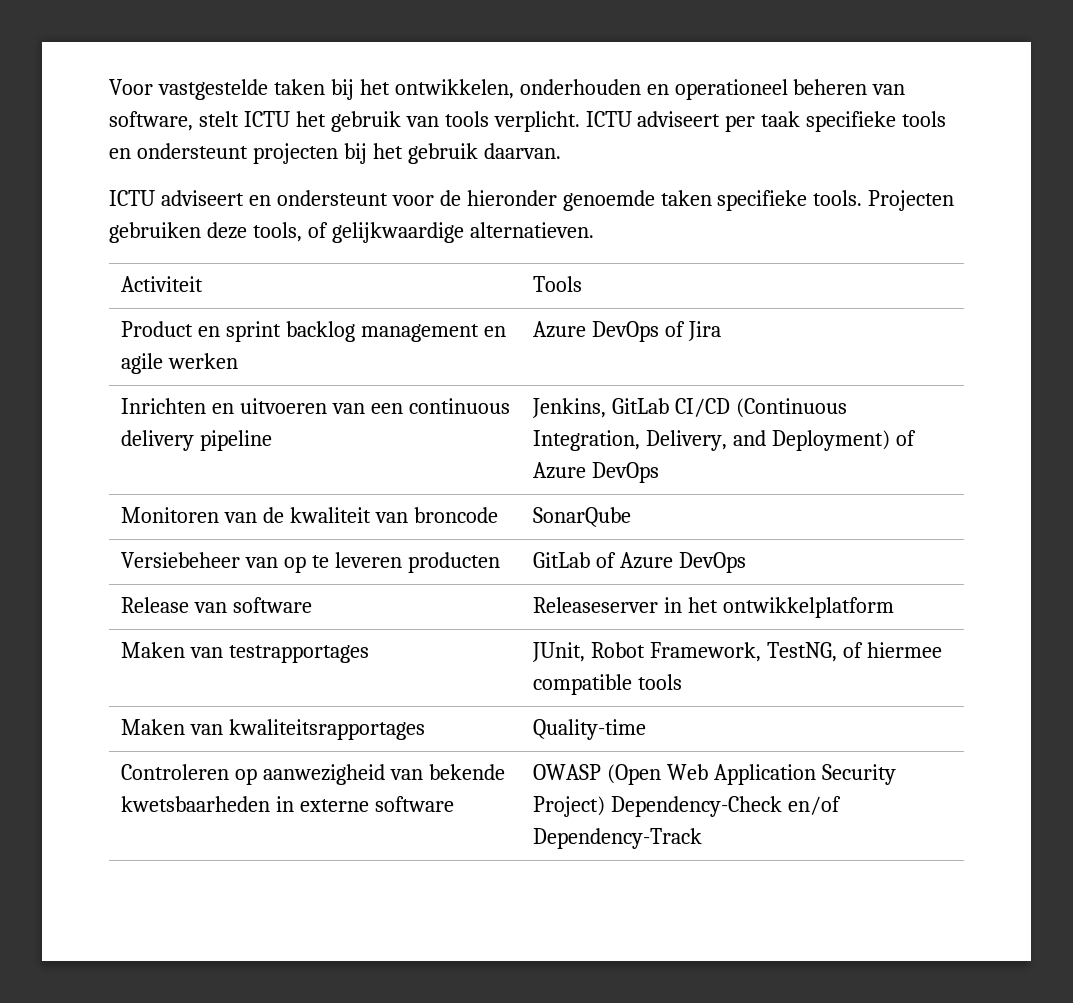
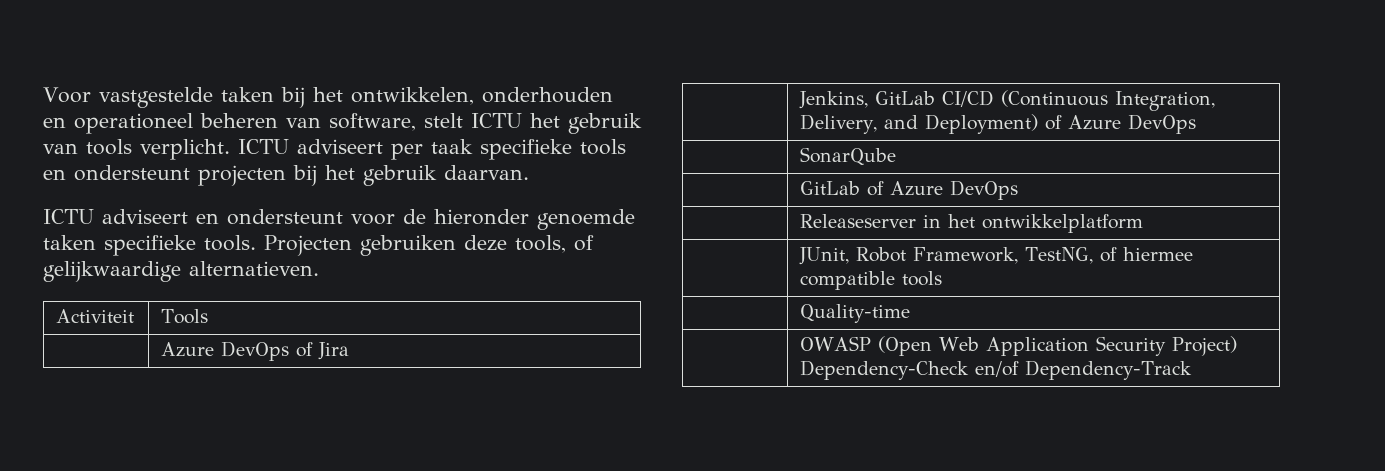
- Product en sprint backlog management en agile werken | Azure DevOps of Jira
- Inrichten en uitvoeren van een continuous delivery pipeline | Jenkins, GitLab CI/CD (Continuous Integration, Delivery, and Deployment) of Azure DevOps
+ | Azure DevOps of Jira
+ | Jenkins, GitLab CI/CD (Continuous Integration, Delivery, and Deployment) of Azure DevOps
- Monitoren van de kwaliteit van broncode | SonarQube
- Versiebeheer van op te leveren producten | GitLab of Azure DevOps
+ | SonarQube
+ | GitLab of Azure DevOps
- Release van software | Releaseserver in het ontwikkelplatform
+ | Releaseserver in het ontwikkelplatform
- Maken van testrapportages | JUnit, Robot Framework, TestNG, of hiermee compatible tools
+ | JUnit, Robot Framework, TestNG, of hiermee compatible tools
- Maken van kwaliteitsrapportages | Quality-time
- Controleren op aanwezigheid van bekende kwetsbaarheden in externe software | OWASP (Open Web Application Security Project) Dependency-Check en/of Dependency-Track
+ | Quality-time
+ | OWASP (Open Web Application Security Project) Dependency-Check en/of Dependency-Track

